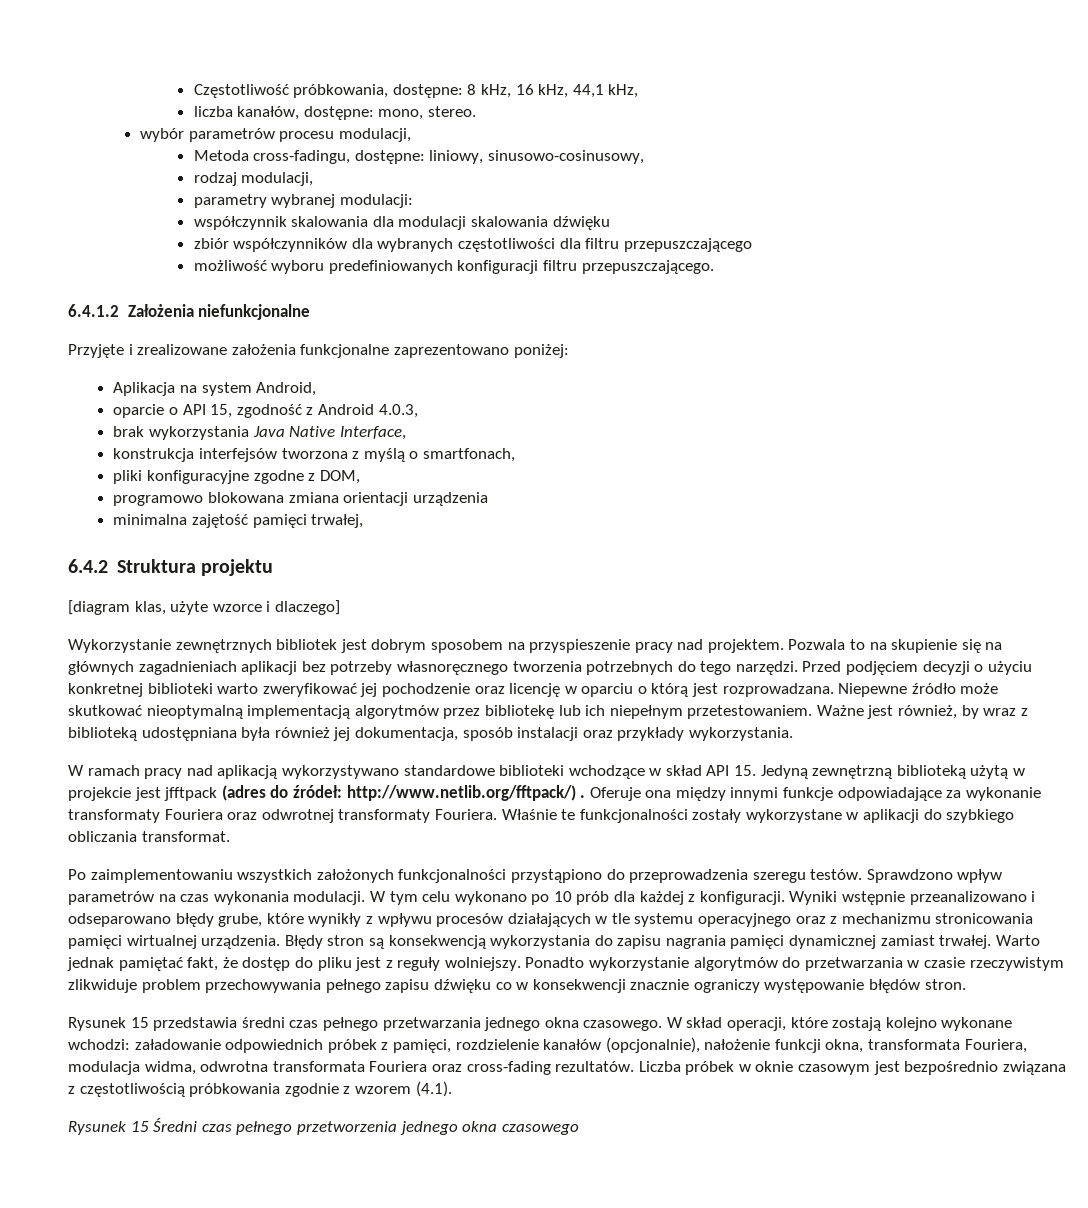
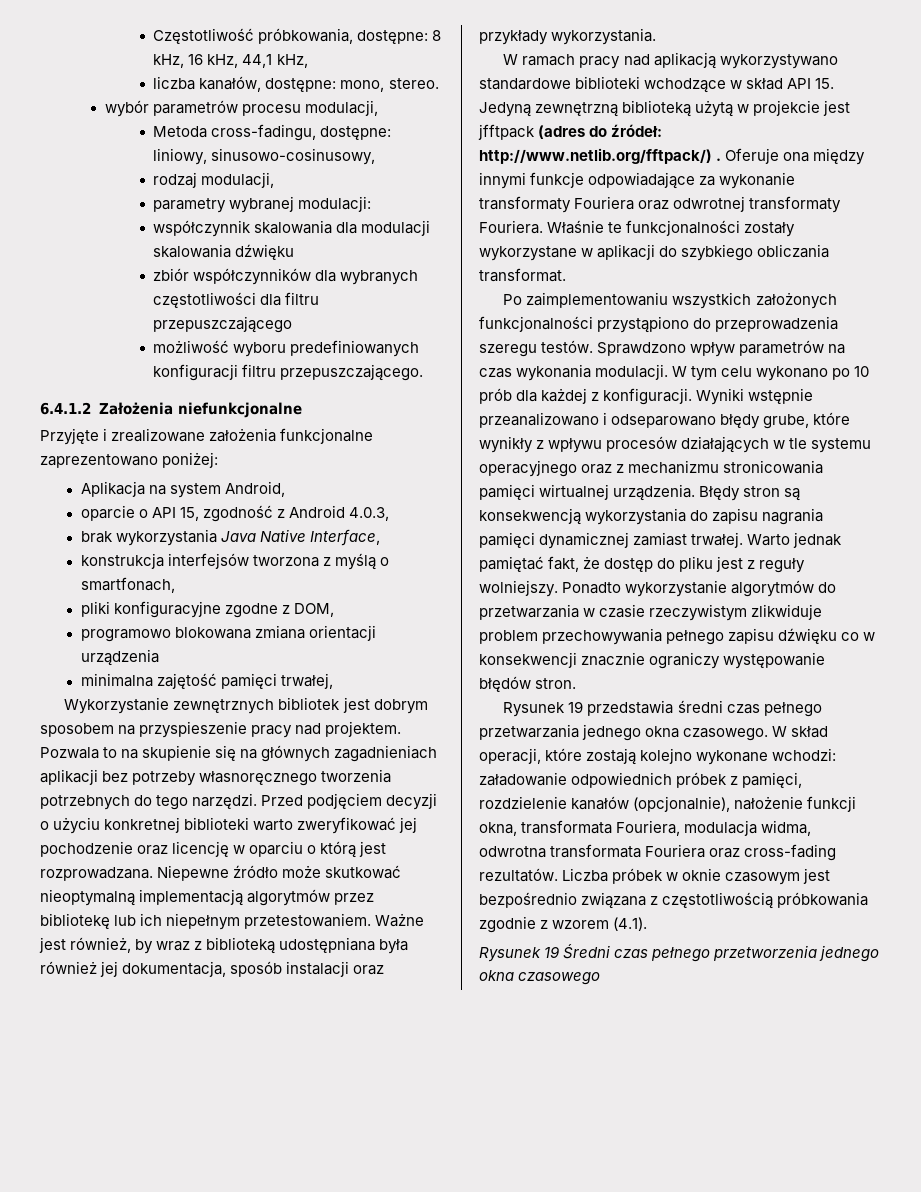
- 6.4.2 Struktura projektu
- [diagram klas, użyte wzorce i dlaczego]
- Rysunek 15 przedstawia średni czas pełnego przetwarzania jednego okna czasowego.
+ Rysunek 19 przedstawia średni czas pełnego przetwarzania jednego okna czasowego.
- Rysunek 15 Średni czas pełnego przetworzenia jednego okna czasowego
+ Rysunek 19 Średni czas pełnego przetworzenia jednego okna czasowego

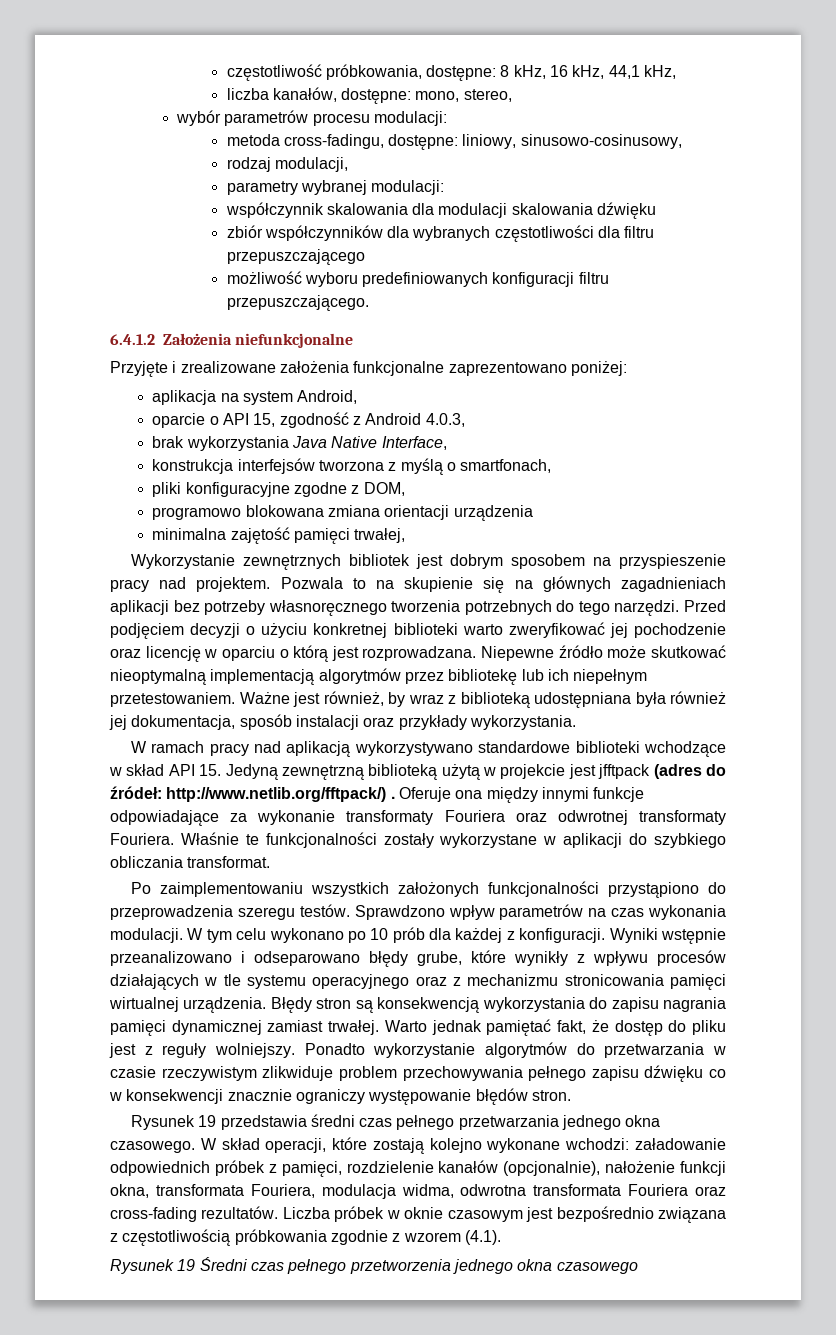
- Częstotliwość próbkowania, dostępne: 8 kHz, 16 kHz, 44,1 kHz,
+ częstotliwość próbkowania, dostępne: 8 kHz, 16 kHz, 44,1 kHz,
- liczba kanałów, dostępne: mono, stereo.
+ liczba kanałów, dostępne: mono, stereo,
- wybór parametrów procesu modulacji,
- Metoda cross-fadingu, dostępne: liniowy, sinusowo-cosinusowy,
+ wybór parametrów procesu modulacji:
+ metoda cross-fadingu, dostępne: liniowy, sinusowo-cosinusowy,
- Aplikacja na system Android,
+ aplikacja na system Android,

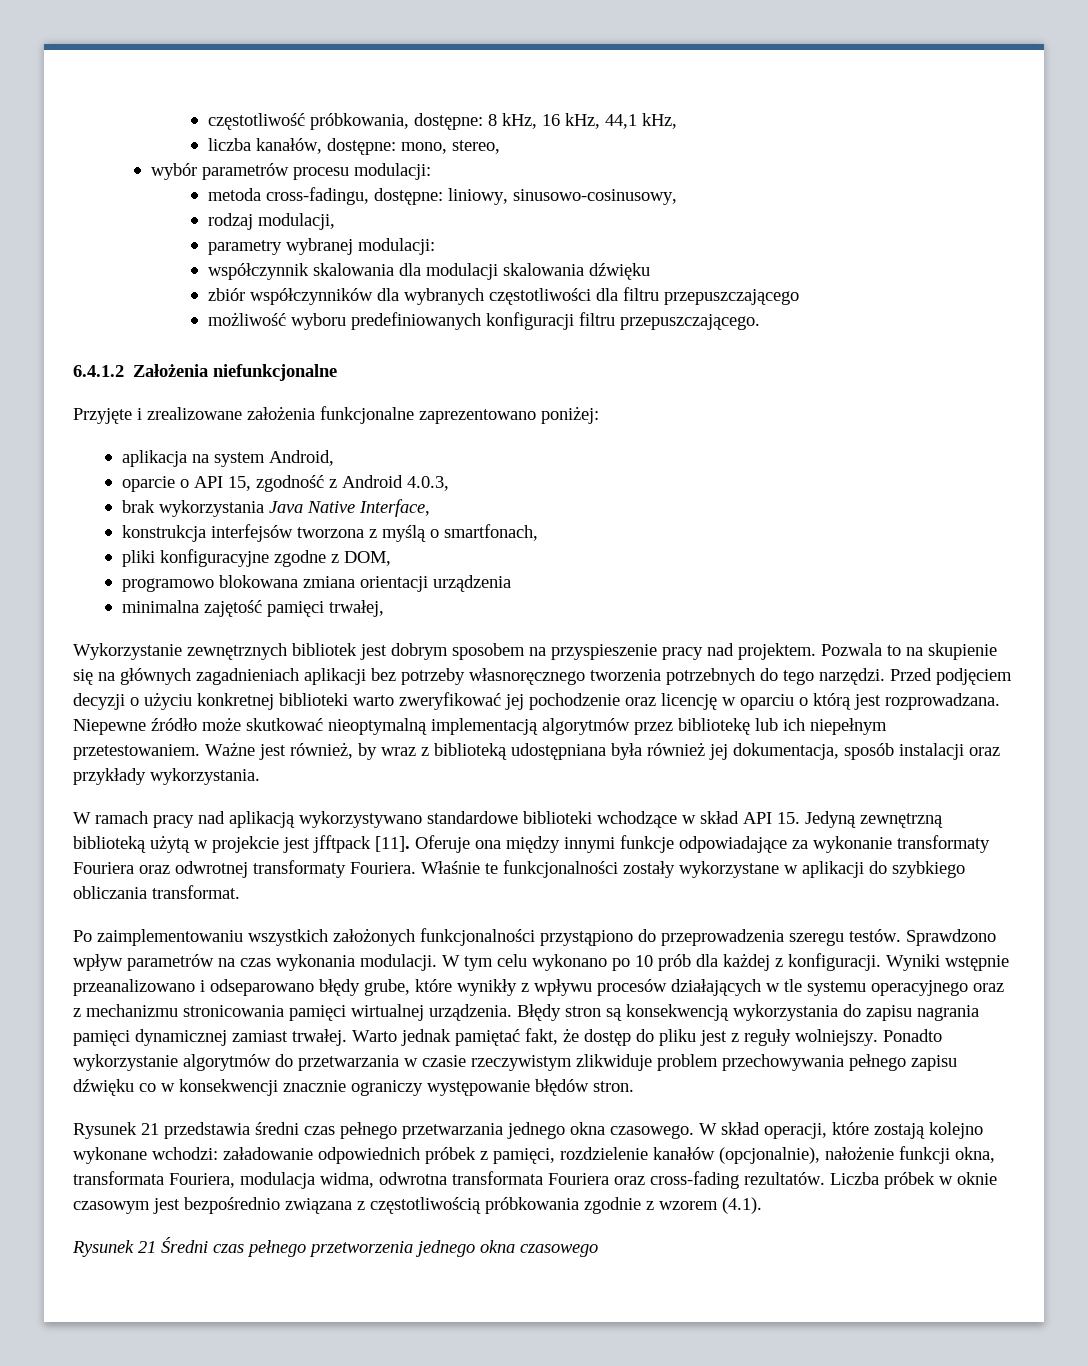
- W ramach pracy nad aplikacją wykorzystywano standardowe biblioteki wchodzące w skład API 15. Jedyną zewnętrzną biblioteką użytą w projekcie jest jfftpack (adres do źródeł: http://www.netlib.org/fftpack/) .
+ W ramach pracy nad aplikacją wykorzystywano standardowe biblioteki wchodzące w skład API 15. Jedyną zewnętrzną biblioteką użytą w projekcie jest jfftpack [11].
- Rysunek 19 przedstawia średni czas pełnego przetwarzania jednego okna czasowego.
+ Rysunek 21 przedstawia średni czas pełnego przetwarzania jednego okna czasowego.
- Rysunek 19 Średni czas pełnego przetworzenia jednego okna czasowego
+ Rysunek 21 Średni czas pełnego przetworzenia jednego okna czasowego

